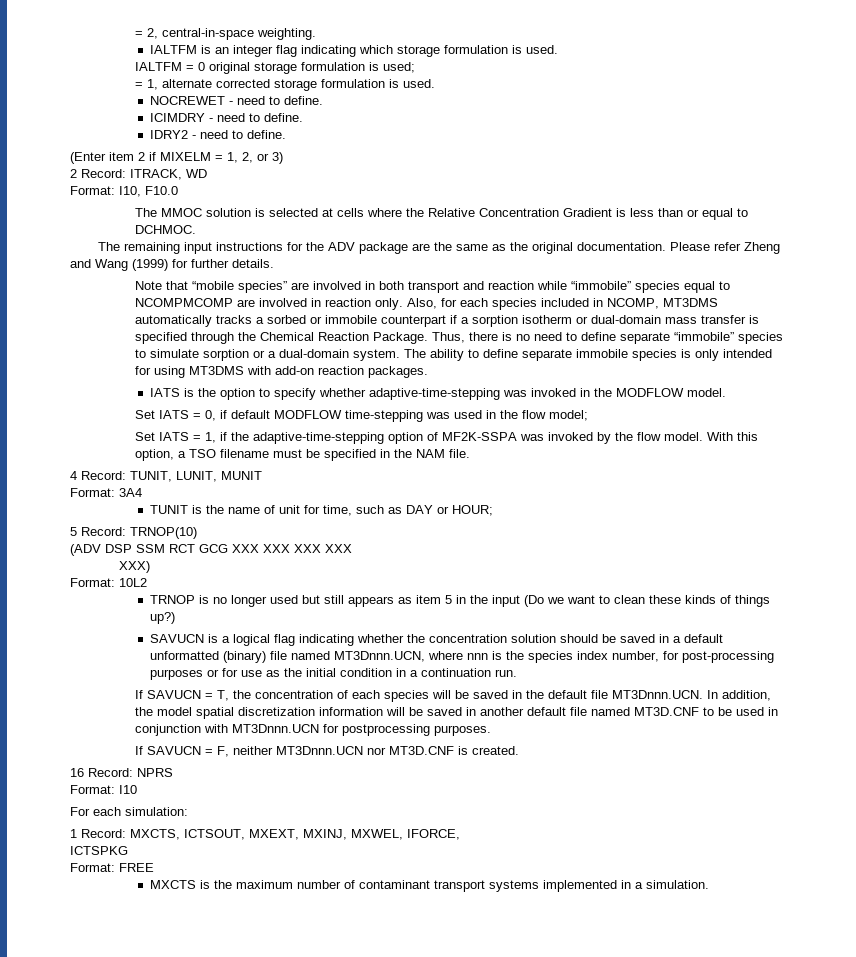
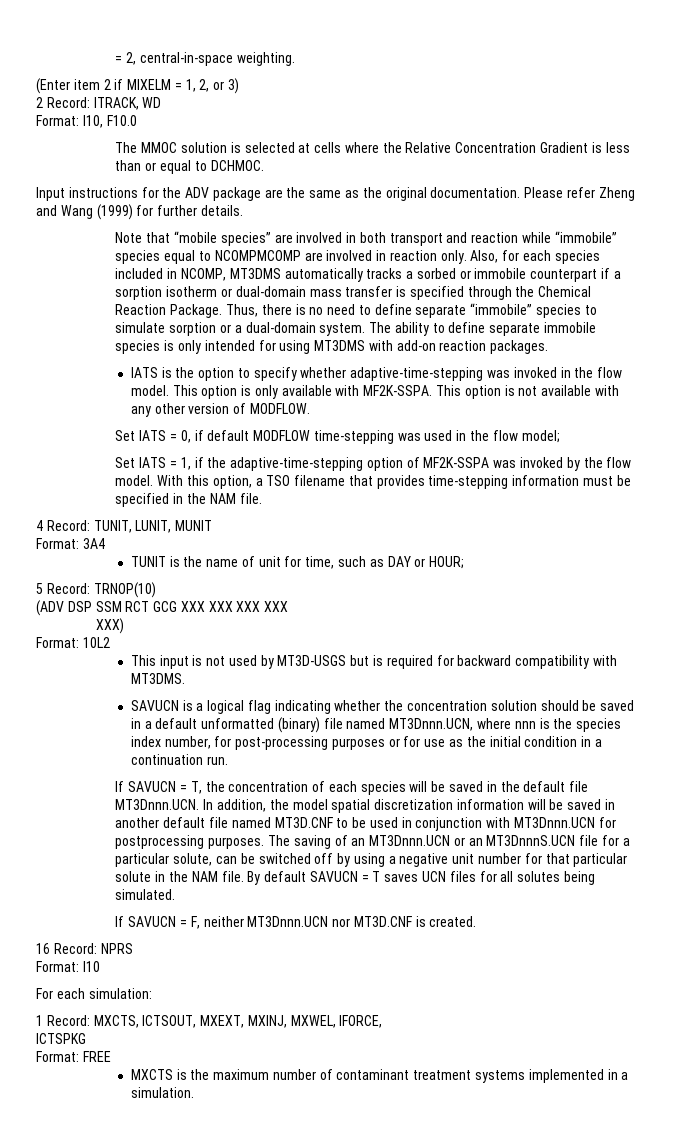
- IALTFM is an integer flag indicating which storage formulation is used.
- IALTFM = 0 original storage formulation is used;
- = 1, alternate corrected storage formulation is used.
- NOCREWET - need to define.
- ICIMDRY - need to define.
- IDRY2 - need to define.
- The remaining input instructions for the ADV package are the same as the original documentation.
+ Input instructions for the ADV package are the same as the original documentation.
- IATS is the option to specify whether adaptive-time-stepping was invoked in the MODFLOW model.
+ IATS is the option to specify whether adaptive-time-stepping was invoked in the flow model. This option is only available with MF2K-SSPA. This option is not available with any other version of MODFLOW.
- With this option, a TSO filename must be specified in the NAM file.
+ With this option, a TSO filename that provides time-stepping information must be specified in the NAM file.
- TRNOP is no longer used but still appears as item 5 in the input (Do we want to clean these kinds of things up?)
+ This input is not used by MT3D-USGS but is required for backward compatibility with MT3DMS.
+ The saving of an MT3Dnnn.UCN or an MT3DnnnS.UCN file for a particular solute, can be switched off by using a negative unit number for that particular solute in the NAM file. By default SAVUCN = T saves UCN files for all solutes being simulated.
- MXCTS is the maximum number of contaminant transport systems implemented in a simulation.
+ MXCTS is the maximum number of contaminant treatment systems implemented in a simulation.

